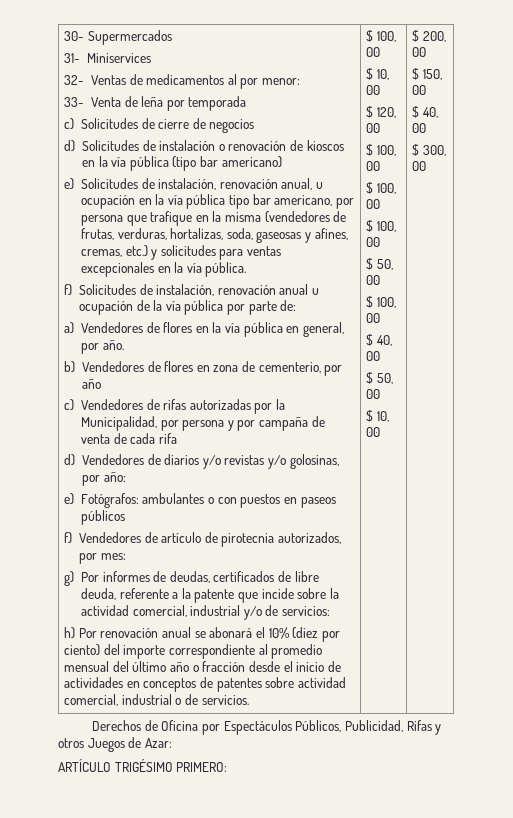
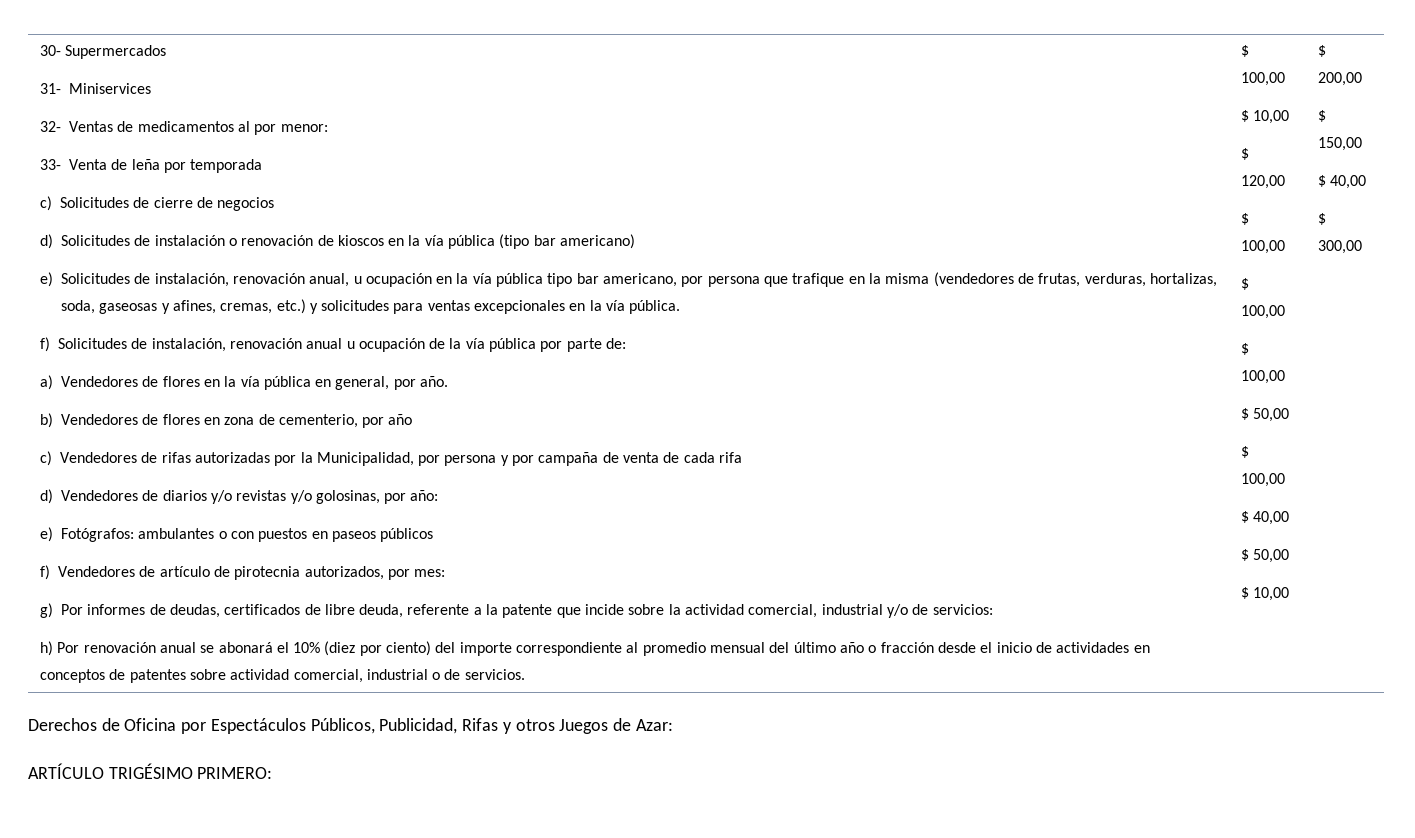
- h) Por renovación anual se abonará el 10% (diez por ciento) del importe correspondiente al promedio mensual del último año o fracción desde el inicio de actividades en conceptos de patentes sobre actividad comercial, industrial o de servicios. | $ 100, 00
- $ 10, 00
- $ 120, 00
- $ 100, 00
- $ 100, 00
- $ 100, 00
- $ 50, 00
- $ 100, 00
- $ 40, 00
- $ 50, 00
- $ 10, 00 | $ 200, 00
- $ 150, 00
- $ 40, 00
- $ 300, 00
+ h) Por renovación anual se abonará el 10% (diez por ciento) del importe correspondiente al promedio mensual del último año o fracción desde el inicio de actividades en conceptos de patentes sobre actividad comercial, industrial o de servicios. | $ 100,00
+ $ 10,00
+ $ 120,00
+ $ 100,00
+ $ 100,00
+ $ 100,00
+ $ 50,00
+ $ 100,00
+ $ 40,00
+ $ 50,00
+ $ 10,00 | $ 200,00
+ $ 150,00
+ $ 40,00
+ $ 300,00

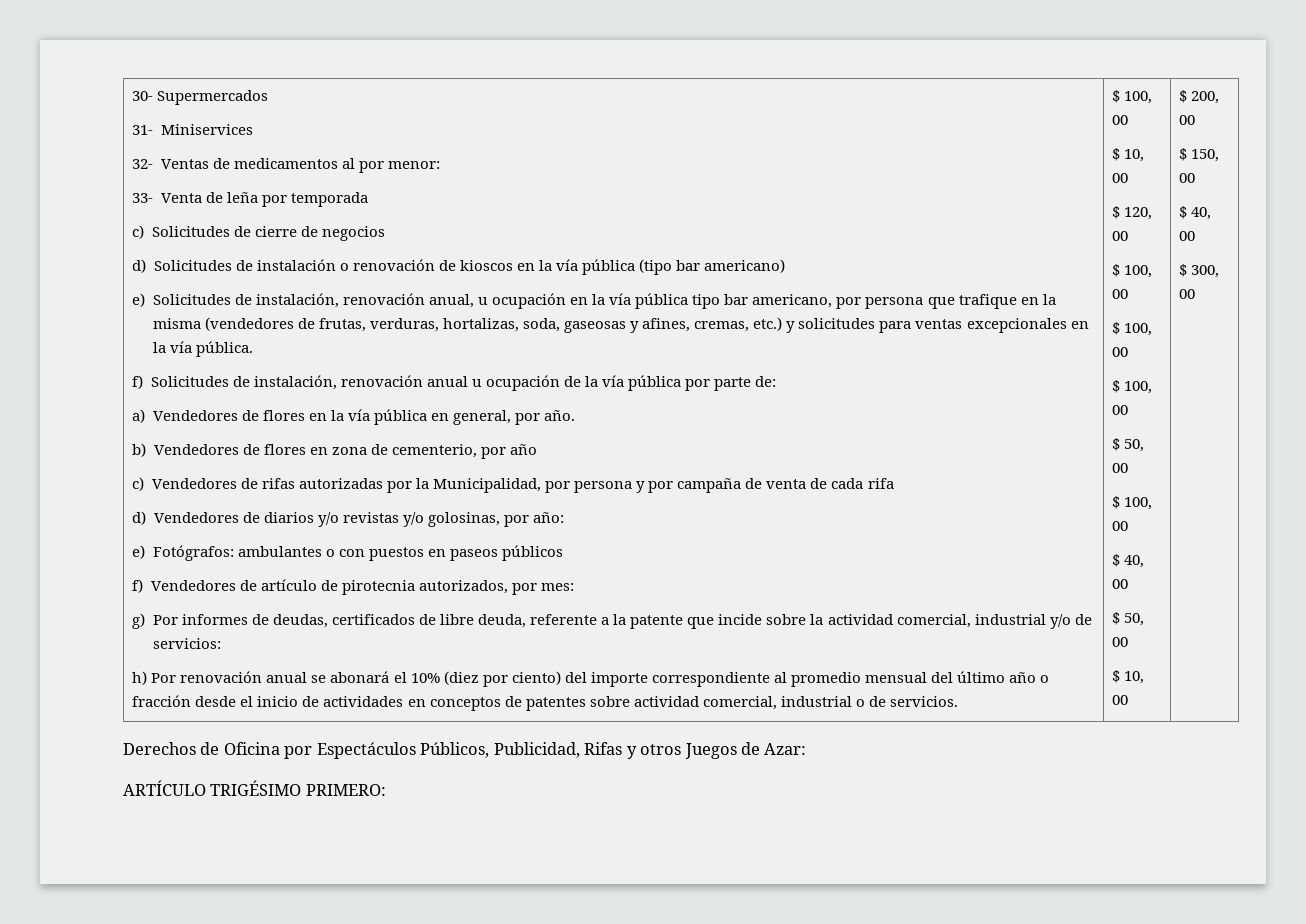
- h) Por renovación anual se abonará el 10% (diez por ciento) del importe correspondiente al promedio mensual del último año o fracción desde el inicio de actividades en conceptos de patentes sobre actividad comercial, industrial o de servicios. | $ 100,00
- $ 10,00
- $ 120,00
- $ 100,00
- $ 100,00
- $ 100,00
- $ 50,00
- $ 100,00
- $ 40,00
- $ 50,00
- $ 10,00 | $ 200,00
- $ 150,00
- $ 40,00
- $ 300,00
+ h) Por renovación anual se abonará el 10% (diez por ciento) del importe correspondiente al promedio mensual del último año o fracción desde el inicio de actividades en conceptos de patentes sobre actividad comercial, industrial o de servicios. | $ 100, 00
+ $ 10, 00
+ $ 120, 00
+ $ 100, 00
+ $ 100, 00
+ $ 100, 00
+ $ 50, 00
+ $ 100, 00
+ $ 40, 00
+ $ 50, 00
+ $ 10, 00 | $ 200, 00
+ $ 150, 00
+ $ 40, 00
+ $ 300, 00

